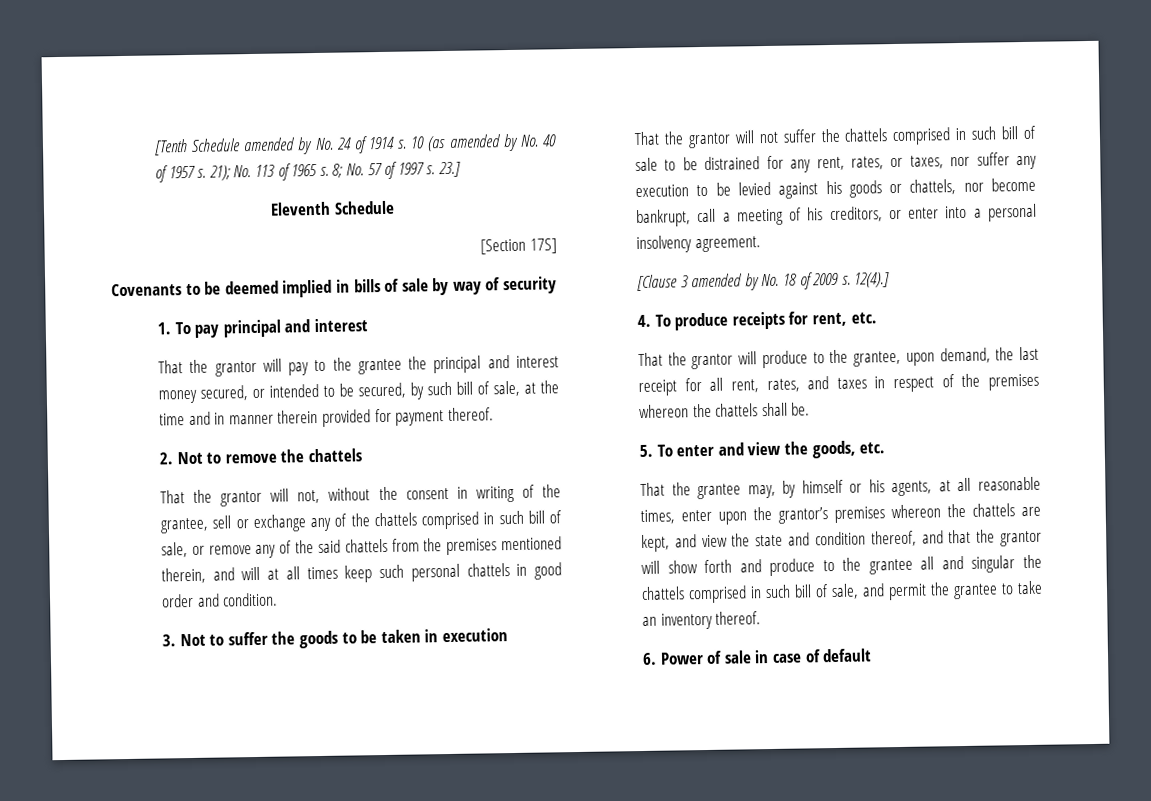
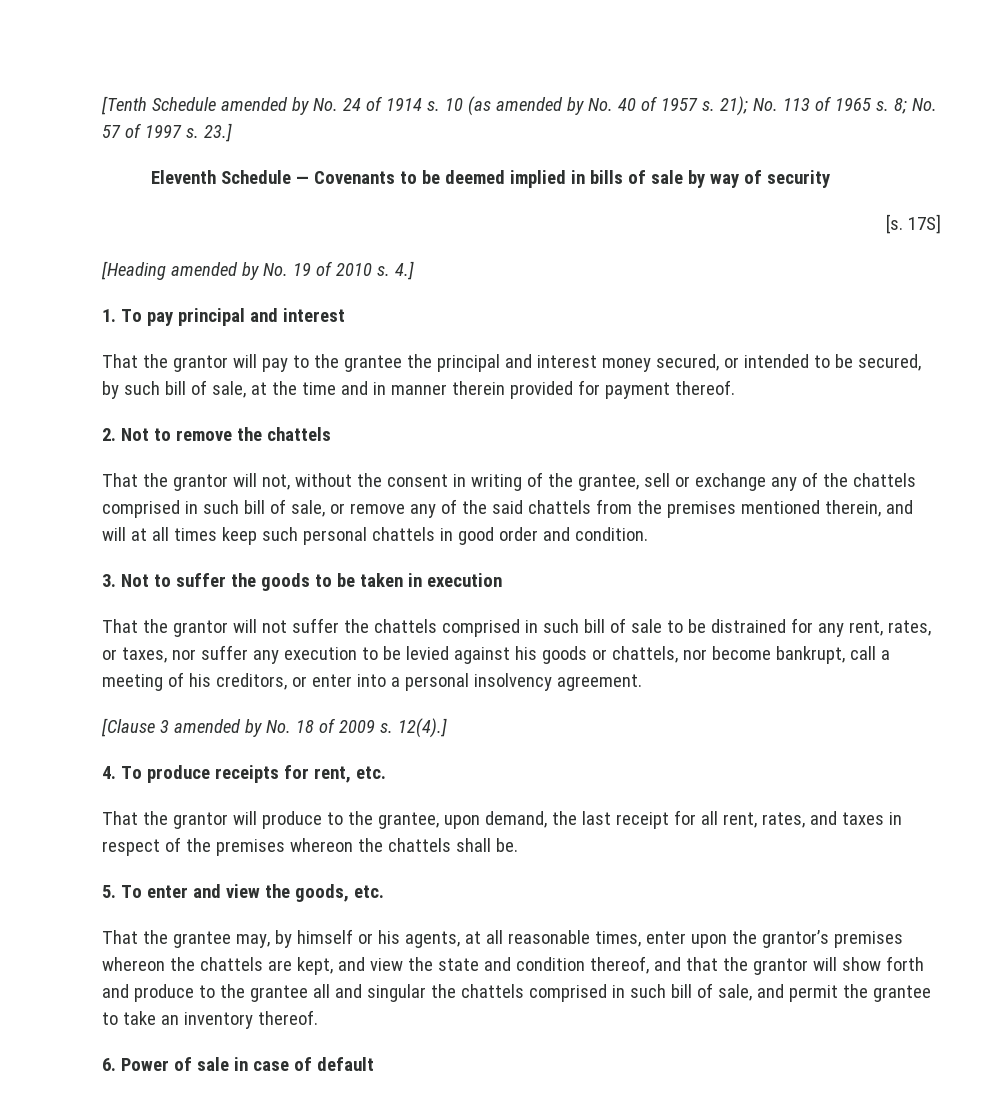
- Eleventh Schedule
- [Section 17S]
- Covenants to be deemed implied in bills of sale by way of security
+ Eleventh Schedule — Covenants to be deemed implied in bills of sale by way of security
+ [s. 17S]
+ [Heading amended by No. 19 of 2010 s. 4.]

